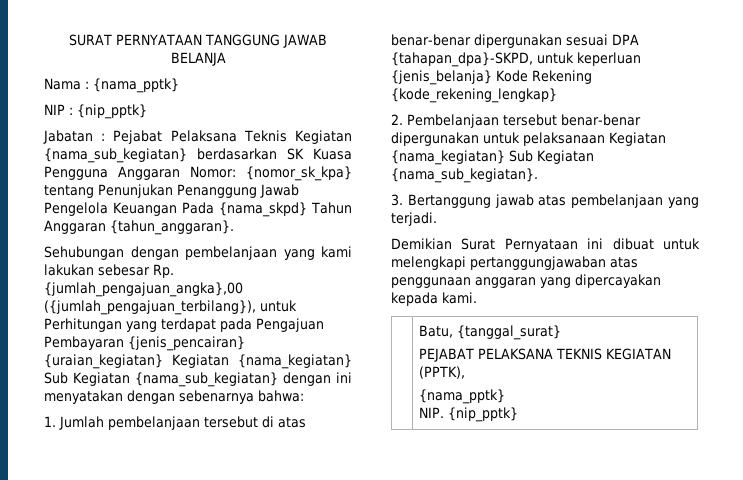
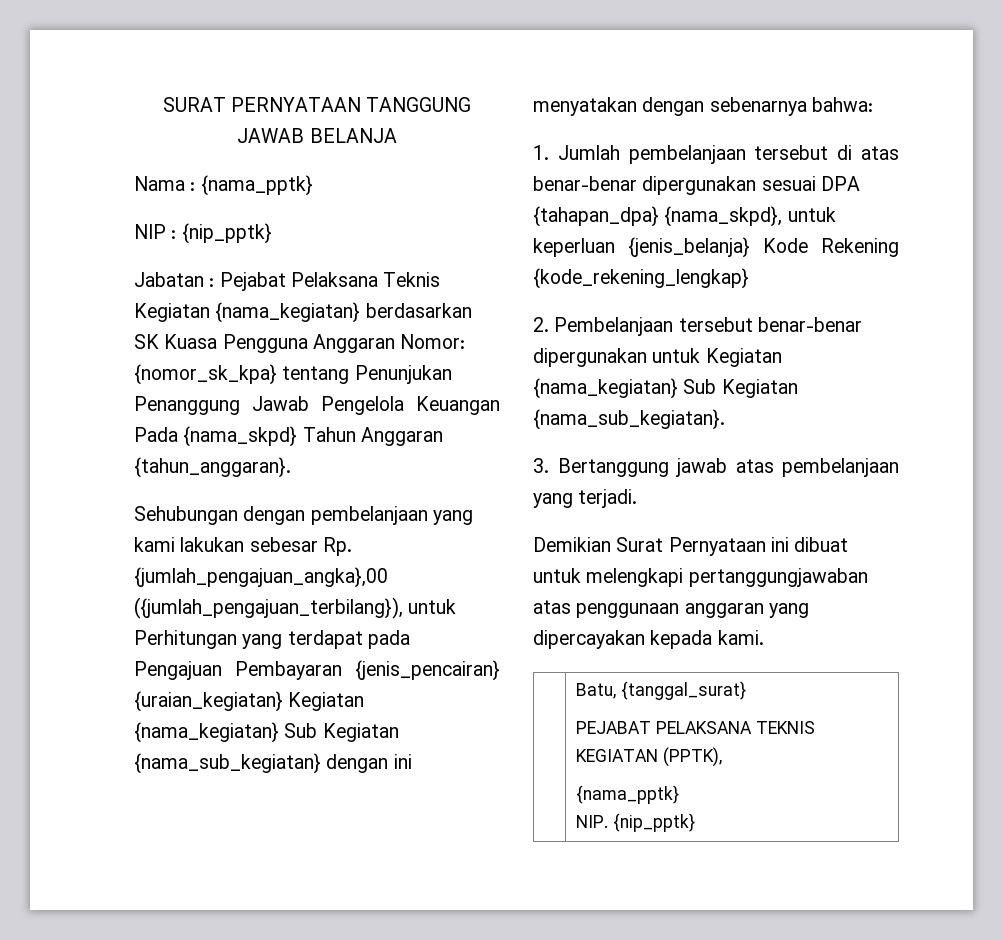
- Jabatan : Pejabat Pelaksana Teknis Kegiatan {nama_sub_kegiatan} berdasarkan SK Kuasa Pengguna Anggaran Nomor: {nomor_sk_kpa} tentang Penunjukan Penanggung Jawab Pengelola Keuangan Pada {nama_skpd} Tahun Anggaran {tahun_anggaran}.
+ Jabatan : Pejabat Pelaksana Teknis Kegiatan {nama_kegiatan} berdasarkan SK Kuasa Pengguna Anggaran Nomor: {nomor_sk_kpa} tentang Penunjukan Penanggung Jawab Pengelola Keuangan Pada {nama_skpd} Tahun Anggaran {tahun_anggaran}.
- 1. Jumlah pembelanjaan tersebut di atas benar-benar dipergunakan sesuai DPA {tahapan_dpa}-SKPD, untuk keperluan {jenis_belanja} Kode Rekening {kode_rekening_lengkap}
+ 1. Jumlah pembelanjaan tersebut di atas benar-benar dipergunakan sesuai DPA {tahapan_dpa} {nama_skpd}, untuk keperluan {jenis_belanja} Kode Rekening {kode_rekening_lengkap}
- 2. Pembelanjaan tersebut benar-benar dipergunakan untuk pelaksanaan Kegiatan {nama_kegiatan} Sub Kegiatan {nama_sub_kegiatan}.
+ 2. Pembelanjaan tersebut benar-benar dipergunakan untuk Kegiatan {nama_kegiatan} Sub Kegiatan {nama_sub_kegiatan}.

